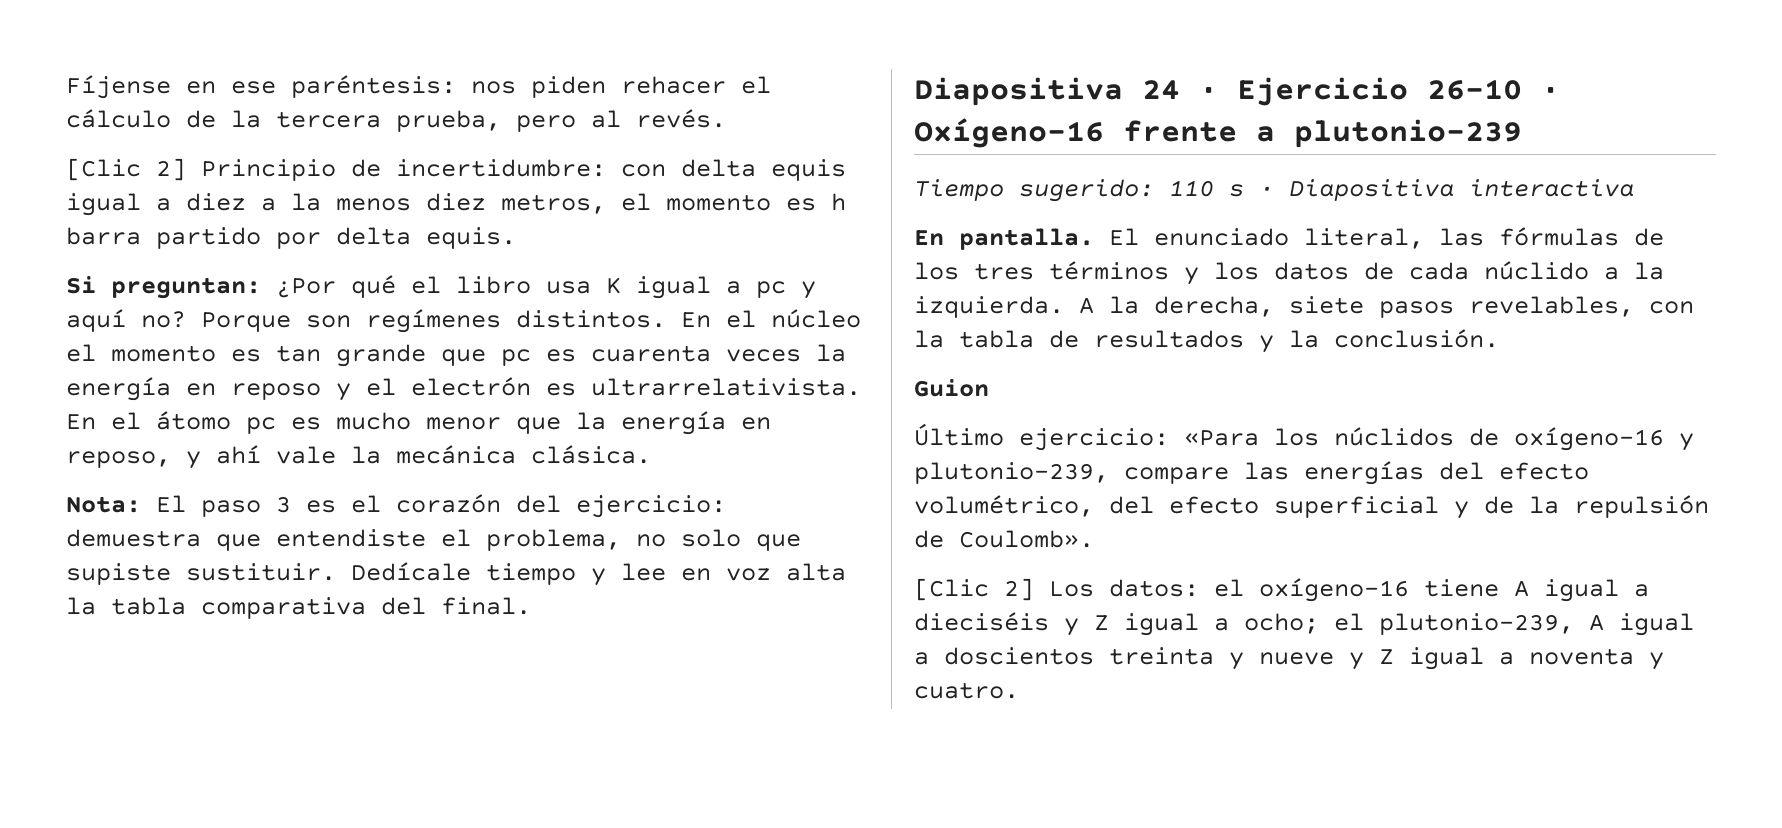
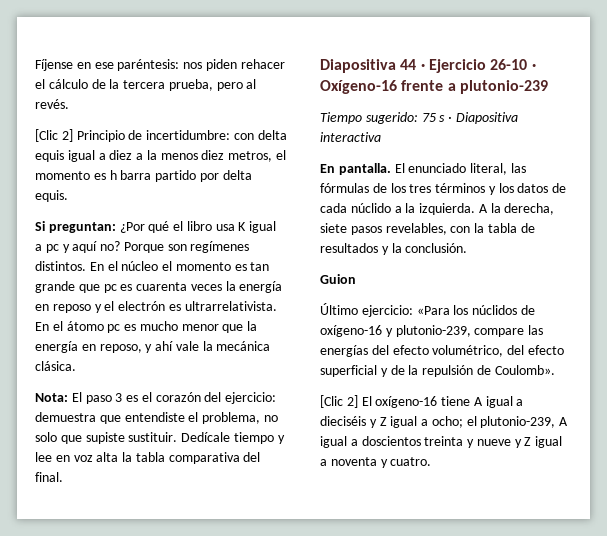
- Diapositiva 24 · Ejercicio 26-10 · Oxígeno-16 frente a plutonio-239
+ Diapositiva 44 · Ejercicio 26-10 · Oxígeno-16 frente a plutonio-239
- Tiempo sugerido: 110 s · Diapositiva interactiva
+ Tiempo sugerido: 75 s · Diapositiva interactiva
- [Clic 2] Los datos: el oxígeno-16 tiene A igual a dieciséis y Z igual a ocho; el plutonio-239, A igual a doscientos treinta y nueve y Z igual a noventa y cuatro.
+ [Clic 2] El oxígeno-16 tiene A igual a dieciséis y Z igual a ocho; el plutonio-239, A igual a doscientos treinta y nueve y Z igual a noventa y cuatro.

